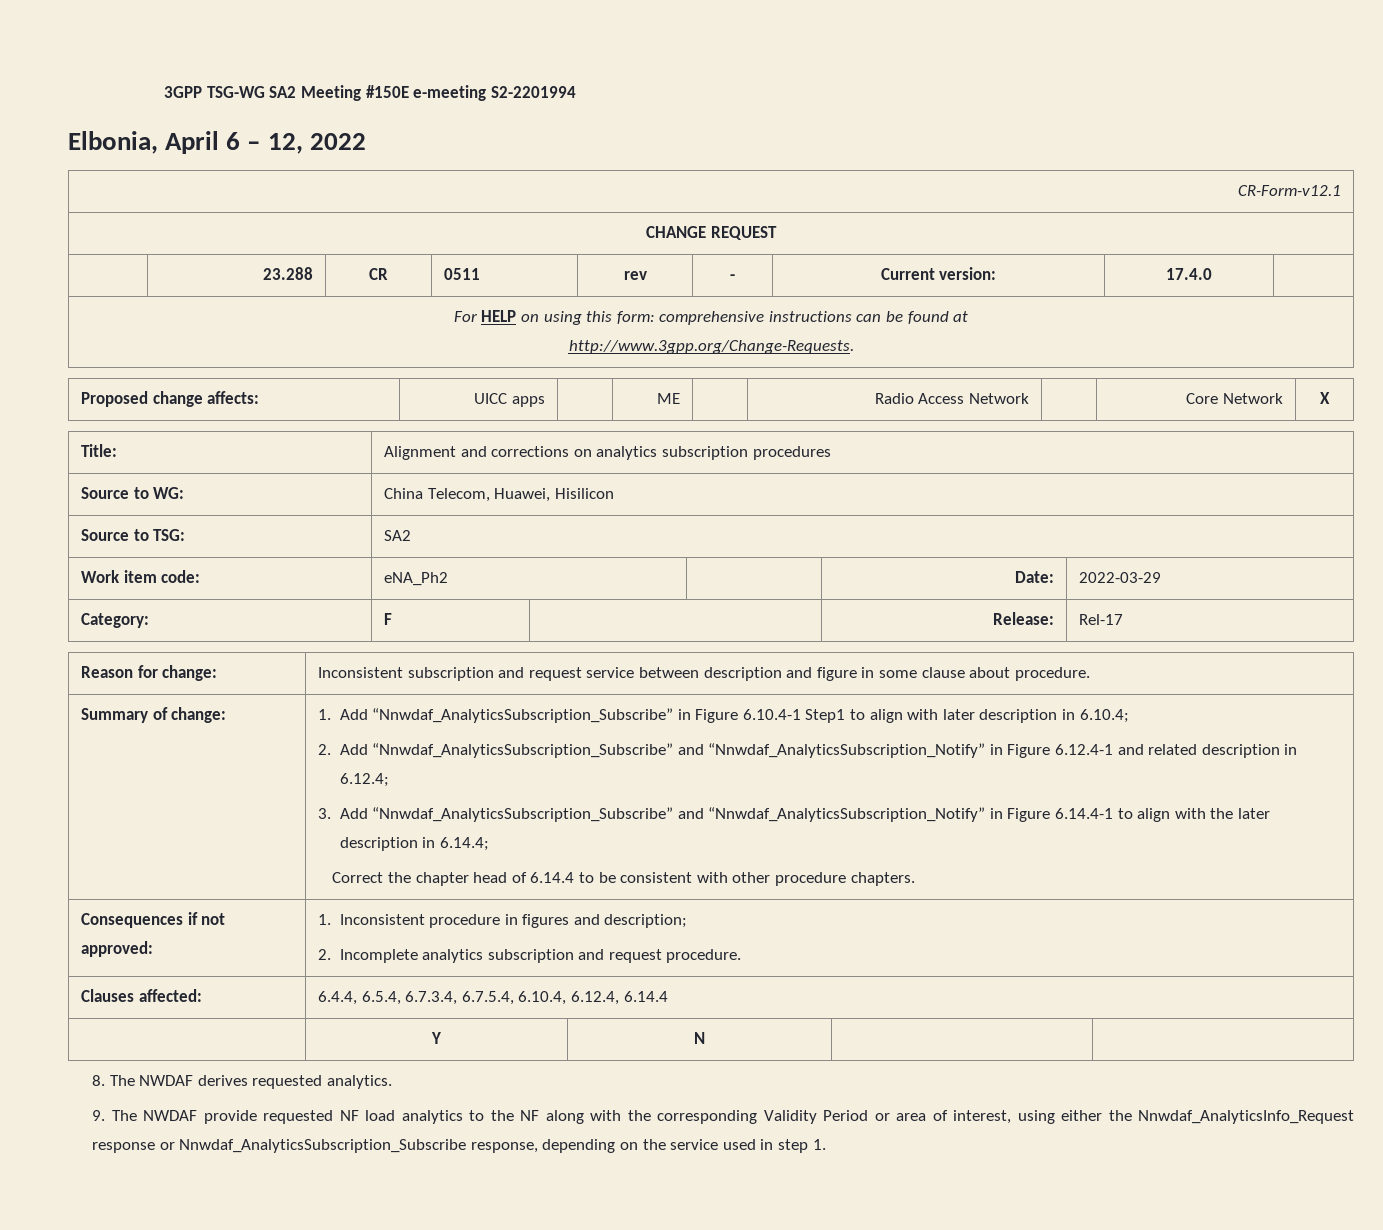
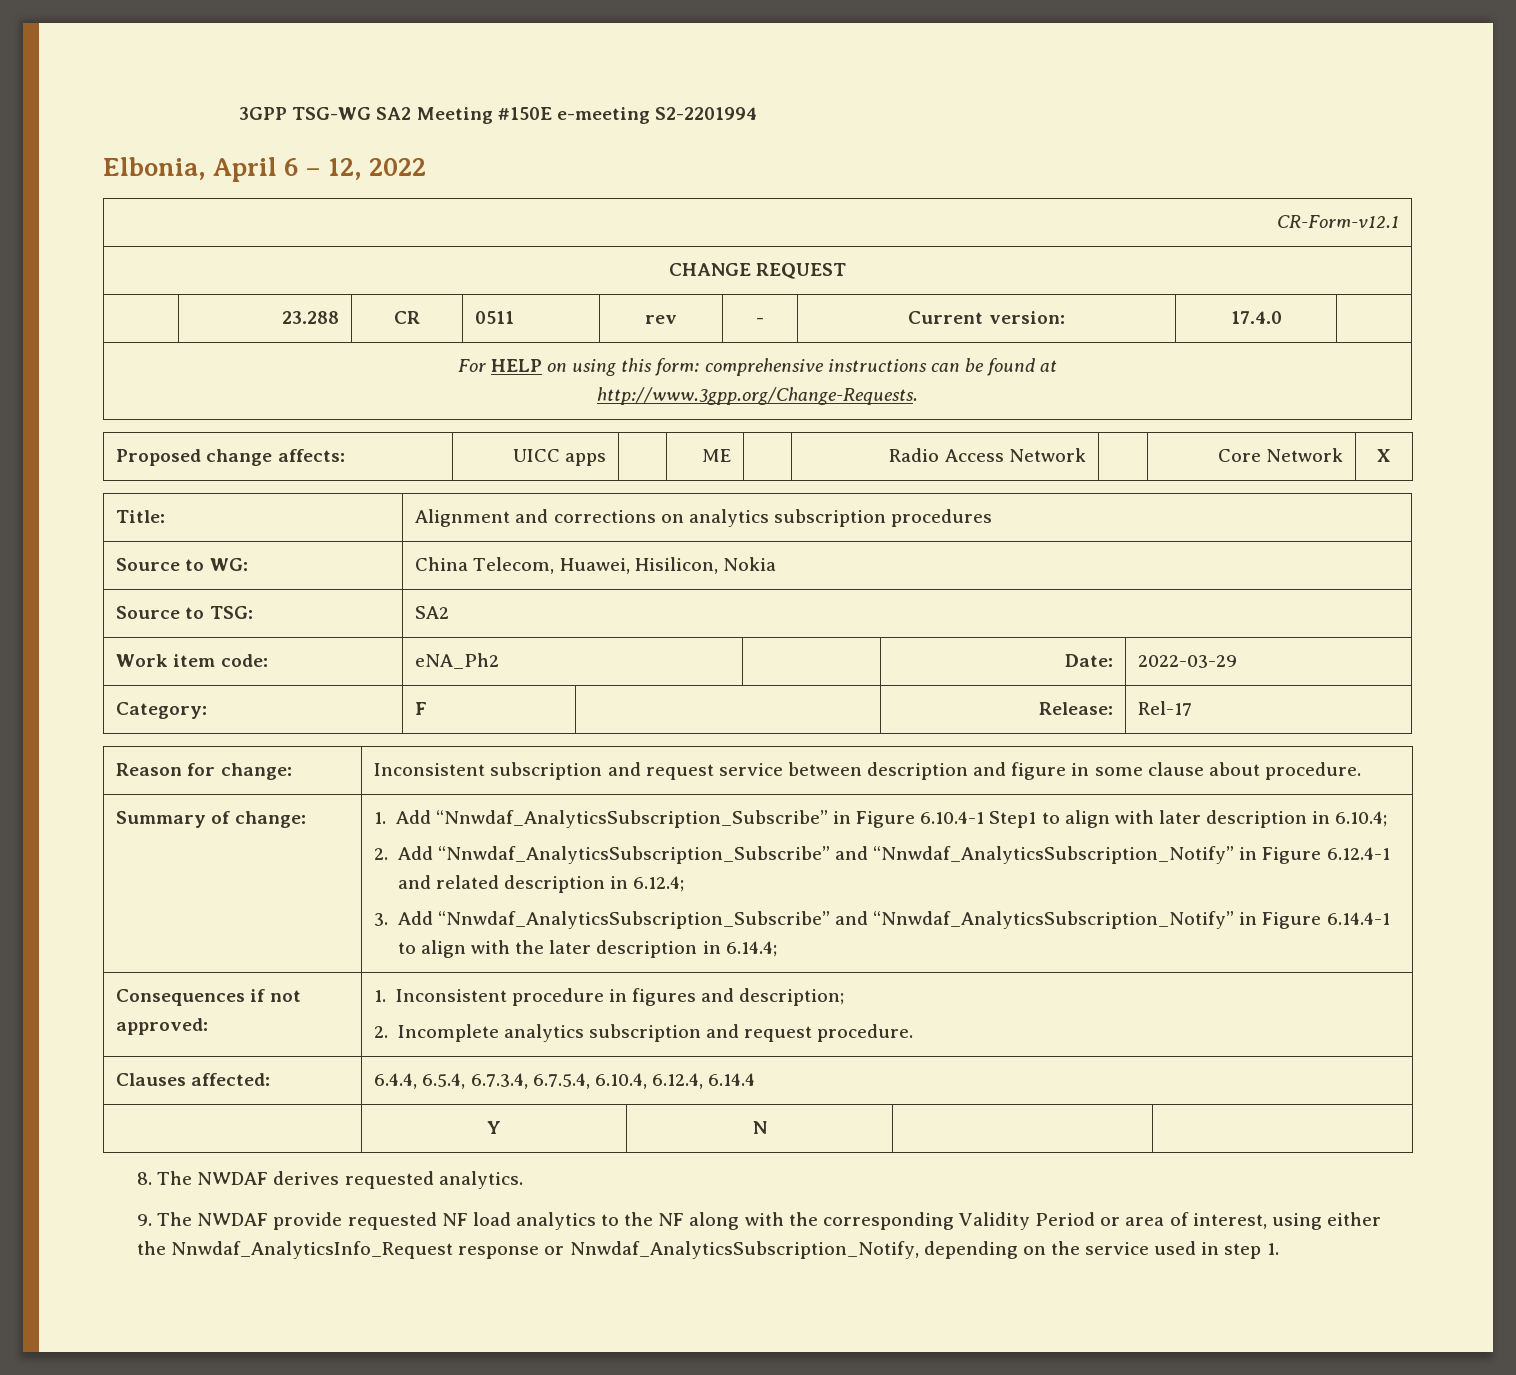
- Source to WG: | China Telecom, Huawei, Hisilicon
+ Source to WG: | China Telecom, Huawei, Hisilicon, Nokia
- Correct the chapter head of 6.14.4 to be consistent with other procedure chapters.
- 9. The NWDAF provide requested NF load analytics to the NF along with the corresponding Validity Period or area of interest, using either the Nnwdaf_AnalyticsInfo_Request response or Nnwdaf_AnalyticsSubscription_Subscribe response, depending on the service used in step 1.
+ 9. The NWDAF provide requested NF load analytics to the NF along with the corresponding Validity Period or area of interest, using either the Nnwdaf_AnalyticsInfo_Request response or Nnwdaf_AnalyticsSubscription_Notify, depending on the service used in step 1.

